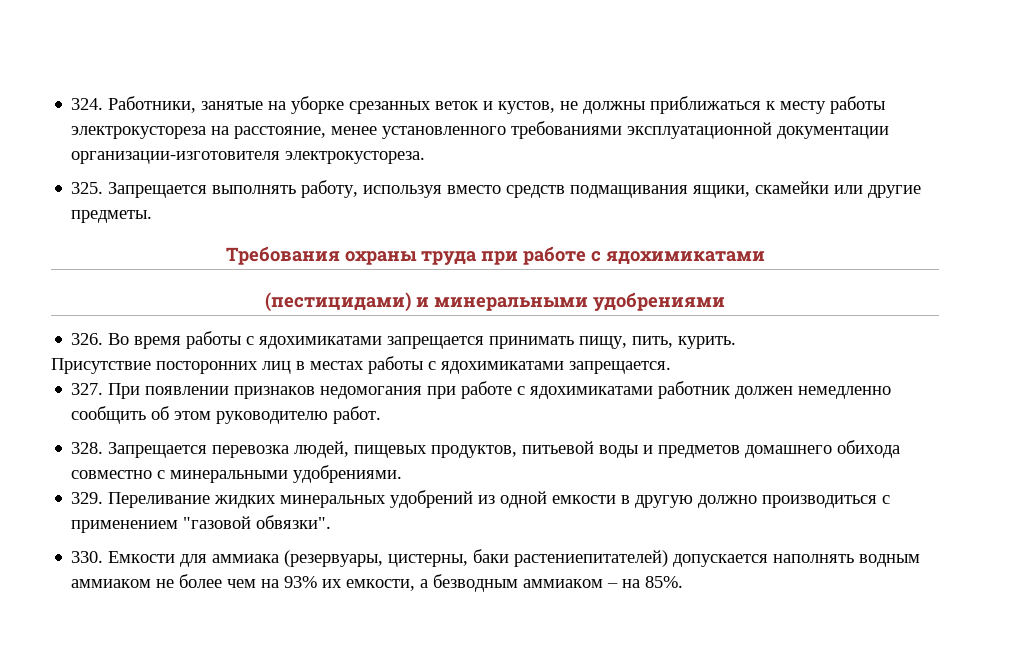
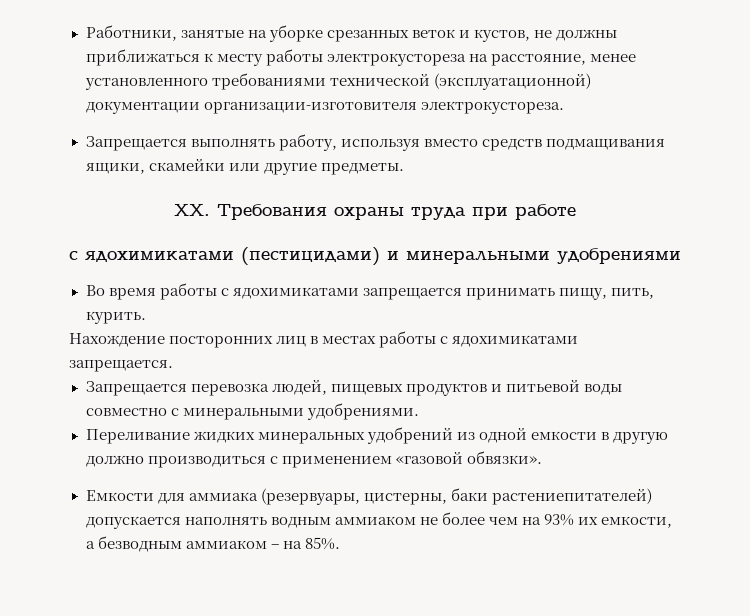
- 324. Работники, занятые на уборке срезанных веток и кустов, не должны приближаться к месту работы электрокустореза на расстояние, менее установленного требованиями эксплуатационной документации организации-изготовителя электрокустореза.
+ Работники, занятые на уборке срезанных веток и кустов, не должны приближаться к месту работы электрокустореза на расстояние, менее установленного требованиями технической (эксплуатационной) документации организации-изготовителя электрокустореза.
- 325. Запрещается выполнять работу, используя вместо средств подмащивания ящики, скамейки или другие предметы.
+ Запрещается выполнять работу, используя вместо средств подмащивания ящики, скамейки или другие предметы.
- Требования охраны труда при работе с ядохимикатами
- (пестицидами) и минеральными удобрениями
+ XX. Требования охраны труда при работе
+ с ядохимикатами (пестицидами) и минеральными удобрениями
- 326. Во время работы с ядохимикатами запрещается принимать пищу, пить, курить.
+ Во время работы с ядохимикатами запрещается принимать пищу, пить, курить.
- Присутствие посторонних лиц в местах работы с ядохимикатами запрещается.
+ Нахождение посторонних лиц в местах работы с ядохимикатами запрещается.
- 327. При появлении признаков недомогания при работе с ядохимикатами работник должен немедленно сообщить об этом руководителю работ.
- 328. Запрещается перевозка людей, пищевых продуктов, питьевой воды и предметов домашнего обихода совместно с минеральными удобрениями.
+ Запрещается перевозка людей, пищевых продуктов и питьевой воды совместно с минеральными удобрениями.
- 329. Переливание жидких минеральных удобрений из одной емкости в другую должно производиться с применением "газовой обвязки".
- 330. Емкости для аммиака (резервуары, цистерны, баки растениепитателей) допускается наполнять водным аммиаком не более чем на 93% их емкости, а безводным аммиаком – на 85%.
+ Переливание жидких минеральных удобрений из одной емкости в другую должно производиться с применением «газовой обвязки».
+ Емкости для аммиака (резервуары, цистерны, баки растениепитателей) допускается наполнять водным аммиаком не более чем на 93% их емкости, а безводным аммиаком – на 85%.

